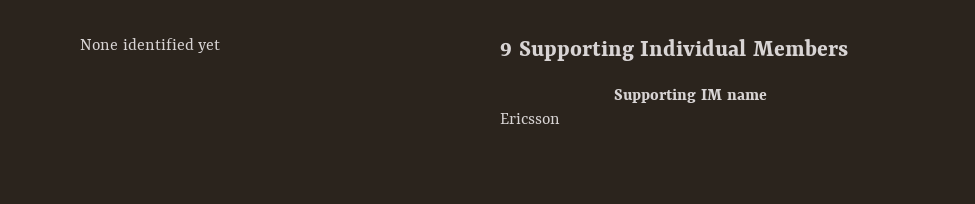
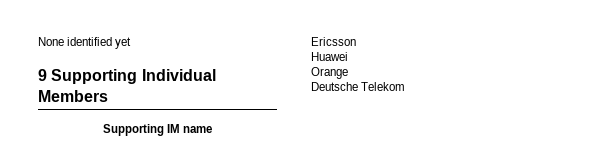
+ Huawei
+ Orange
+ Deutsche Telekom

